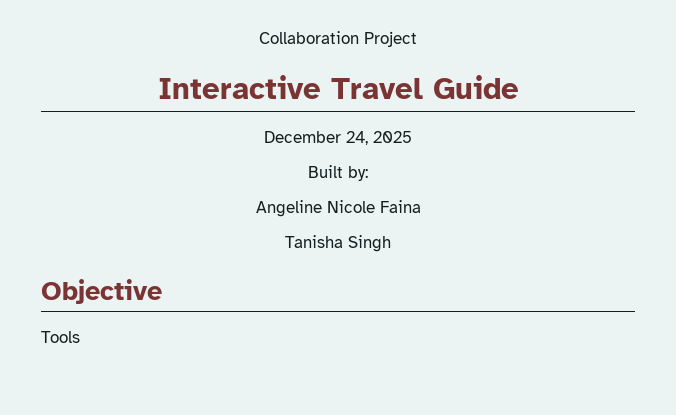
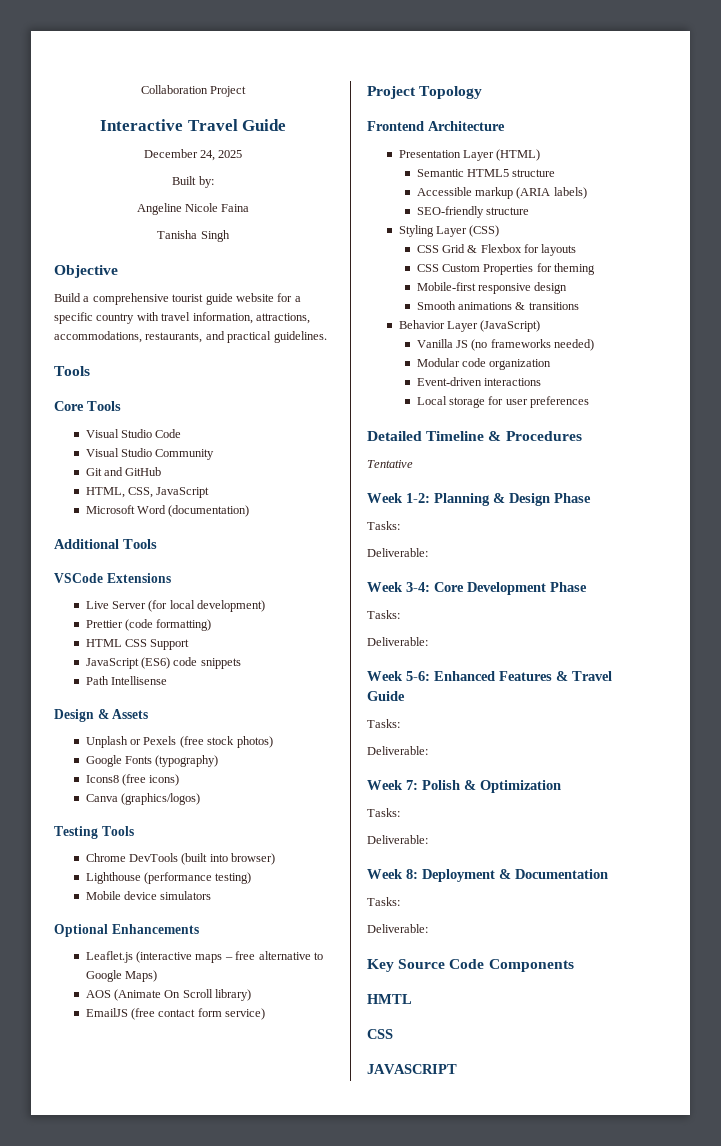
+ Build a comprehensive tourist guide website for a specific country with travel information, attractions, accommodations, restaurants, and practical guidelines.
  Tools
+ Core Tools
+ Visual Studio Code
+ Visual Studio Community
+ Git and GitHub
+ HTML, CSS, JavaScript
+ Microsoft Word (documentation)
+ Additional Tools
+ VSCode Extensions
+ Live Server (for local development)
+ Prettier (code formatting)
+ HTML CSS Support
+ JavaScript (ES6) code snippets
+ Path Intellisense
+ Design & Assets
+ Unplash or Pexels (free stock photos)
+ Google Fonts (typography)
+ Icons8 (free icons)
+ Canva (graphics/logos)
+ Testing Tools
+ Chrome DevTools (built into browser)
+ Lighthouse (performance testing)
+ Mobile device simulators
+ Optional Enhancements
+ Leaflet.js (interactive maps – free alternative to Google Maps)
+ AOS (Animate On Scroll library)
+ EmailJS (free contact form service)
+ Project Topology
+ Frontend Architecture
+ Presentation Layer (HTML)
+ Semantic HTML5 structure
+ Accessible markup (ARIA labels)
+ SEO-friendly structure
+ Styling Layer (CSS)
+ CSS Grid & Flexbox for layouts
+ CSS Custom Properties for theming
+ Mobile-first responsive design
+ Smooth animations & transitions
+ Behavior Layer (JavaScript)
+ Vanilla JS (no frameworks needed)
+ Modular code organization
+ Event-driven interactions
+ Local storage for user preferences
+ Detailed Timeline & Procedures
+ Tentative
+ Week 1-2: Planning & Design Phase
+ Tasks:
+ Deliverable:
+ Week 3-4: Core Development Phase
+ Tasks:
+ Deliverable:
+ Week 5-6: Enhanced Features & Travel Guide
+ Tasks:
+ Deliverable:
+ Week 7: Polish & Optimization
+ Tasks:
+ Deliverable:
+ Week 8: Deployment & Documentation
+ Tasks:
+ Deliverable:
+ Key Source Code Components
+ HMTL
+ CSS
+ JAVASCRIPT

